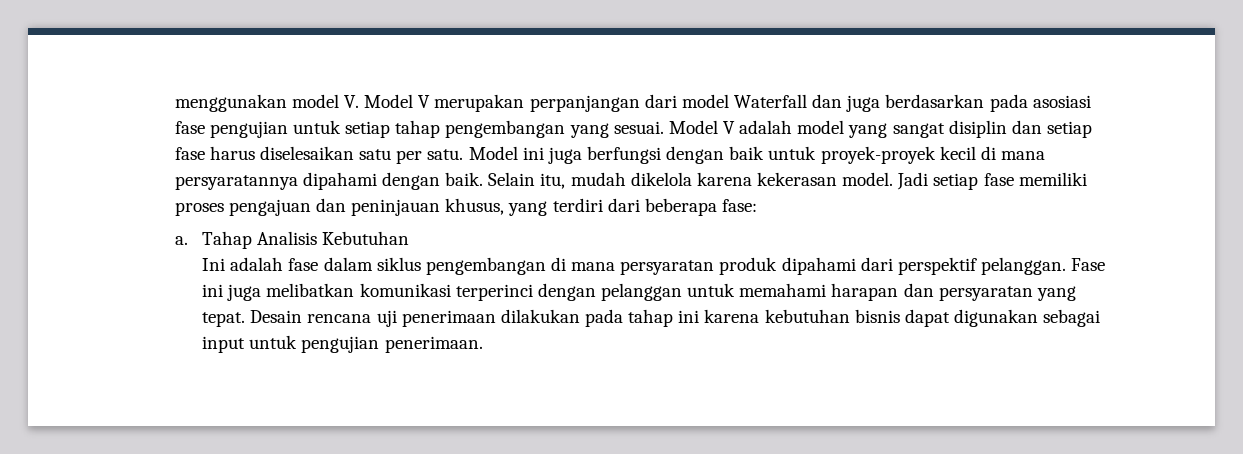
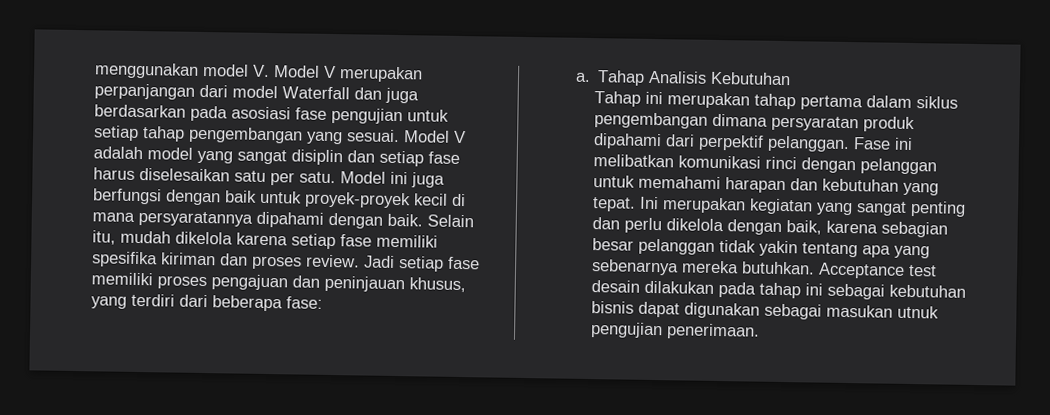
- Selain itu, mudah dikelola karena kekerasan model.
+ Selain itu, mudah dikelola karena setiap fase memiliki spesifika kiriman dan proses review.
- Ini adalah fase dalam siklus pengembangan di mana persyaratan produk dipahami dari perspektif pelanggan.
+ Tahap ini merupakan tahap pertama dalam siklus pengembangan dimana persyaratan produk dipahami dari perpektif pelanggan.
- Fase ini juga melibatkan komunikasi terperinci dengan pelanggan untuk memahami harapan dan persyaratan yang tepat.
+ Fase ini melibatkan komunikasi rinci dengan pelanggan untuk memahami harapan dan kebutuhan yang tepat.
- Desain rencana uji penerimaan dilakukan pada tahap ini karena kebutuhan bisnis dapat digunakan sebagai input untuk pengujian penerimaan.
+ Ini merupakan kegiatan yang sangat penting dan perlu dikelola dengan baik, karena sebagian besar pelanggan tidak yakin tentang apa yang sebenarnya mereka butuhkan. Acceptance test desain dilakukan pada tahap ini sebagai kebutuhan bisnis dapat digunakan sebagai masukan utnuk pengujian penerimaan.

